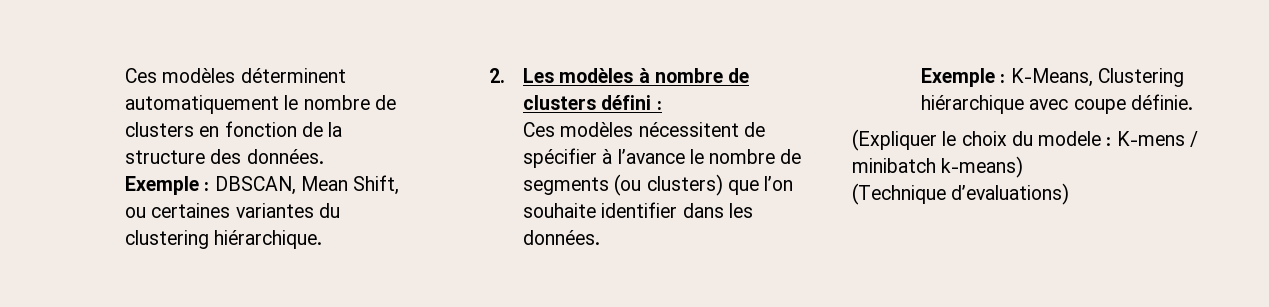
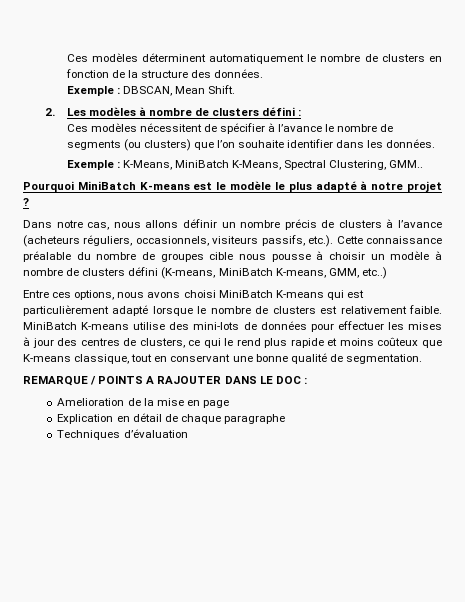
- Exemple : DBSCAN, Mean Shift, ou certaines variantes du clustering hiérarchique.
+ Exemple : DBSCAN, Mean Shift.
- Exemple : K-Means, Clustering hiérarchique avec coupe définie.
- (Expliquer le choix du modele : K-mens / minibatch k-means)
- (Technique d’evaluations)
+ Exemple : K-Means, MiniBatch K-Means, Spectral Clustering, GMM..
+ Pourquoi MiniBatch K-means est le modèle le plus adapté à notre projet ?
+ Dans notre cas, nous allons définir un nombre précis de clusters à l’avance (acheteurs réguliers, occasionnels, visiteurs passifs, etc.). Cette connaissance préalable du nombre de groupes cible nous pousse à choisir un modèle à nombre de clusters défini (K-means, MiniBatch K-means, GMM, etc..)
+ Entre ces options, nous avons choisi MiniBatch K-means qui est particulièrement adapté lorsque le nombre de clusters est relativement faible. MiniBatch K-means utilise des mini-lots de données pour effectuer les mises à jour des centres de clusters, ce qui le rend plus rapide et moins coûteux que K-means classique, tout en conservant une bonne qualité de segmentation.
+ REMARQUE / POINTS A RAJOUTER DANS LE DOC :
+ Amelioration de la mise en page
+ Explication en détail de chaque paragraphe
+ Techniques d’évaluation

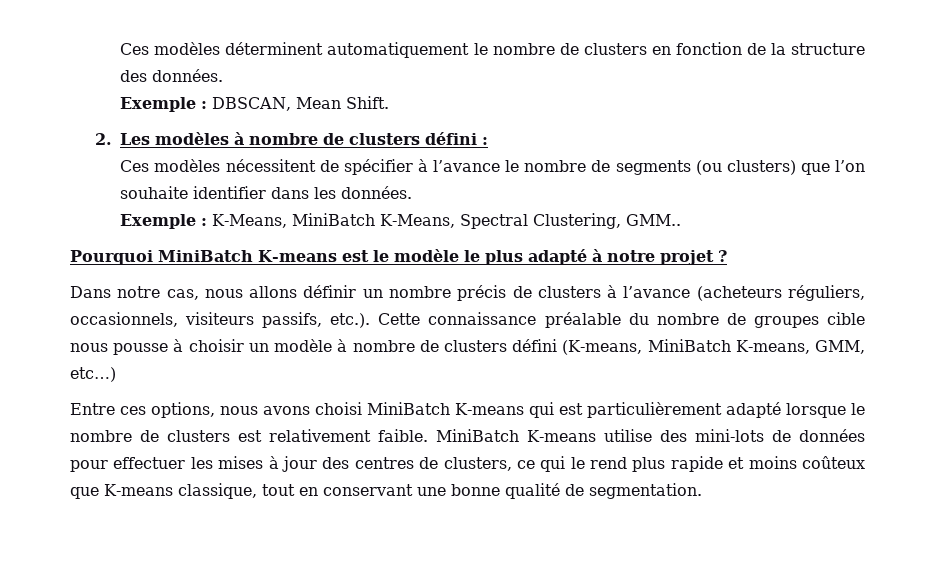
- Dans notre cas, nous allons définir un nombre précis de clusters à l’avance (acheteurs réguliers, occasionnels, visiteurs passifs, etc.). Cette connaissance préalable du nombre de groupes cible nous pousse à choisir un modèle à nombre de clusters défini (K-means, MiniBatch K-means, GMM, etc..)
+ Dans notre cas, nous allons définir un nombre précis de clusters à l’avance (acheteurs réguliers, occasionnels, visiteurs passifs, etc.). Cette connaissance préalable du nombre de groupes cible nous pousse à choisir un modèle à nombre de clusters défini (K-means, MiniBatch K-means, GMM, etc…)
- REMARQUE / POINTS A RAJOUTER DANS LE DOC :
- Amelioration de la mise en page
- Explication en détail de chaque paragraphe
- Techniques d’évaluation

